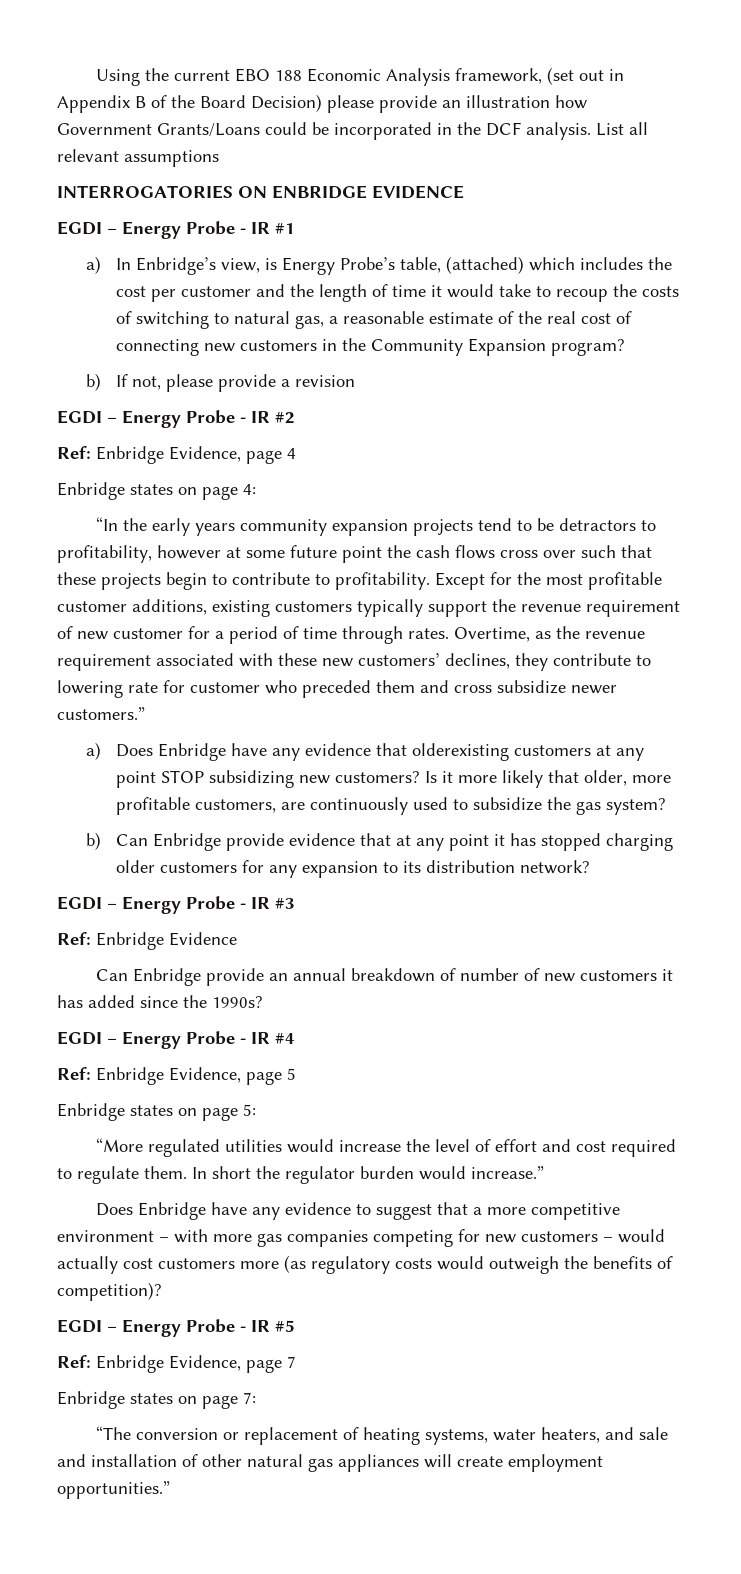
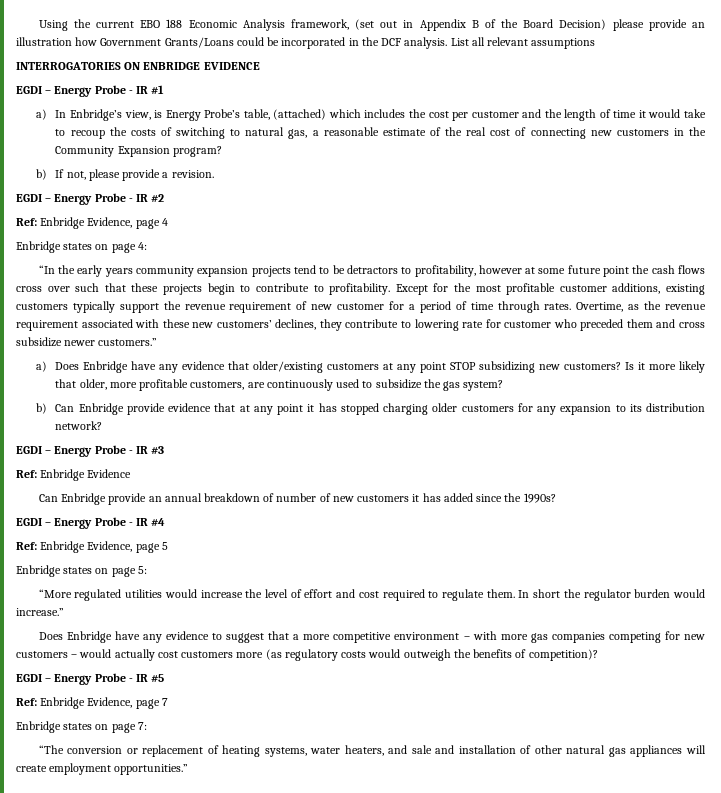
- b) If not, please provide a revision
+ b) If not, please provide a revision.
- a) Does Enbridge have any evidence that olderexisting customers at any point STOP subsidizing new customers?
+ a) Does Enbridge have any evidence that older/existing customers at any point STOP subsidizing new customers?

